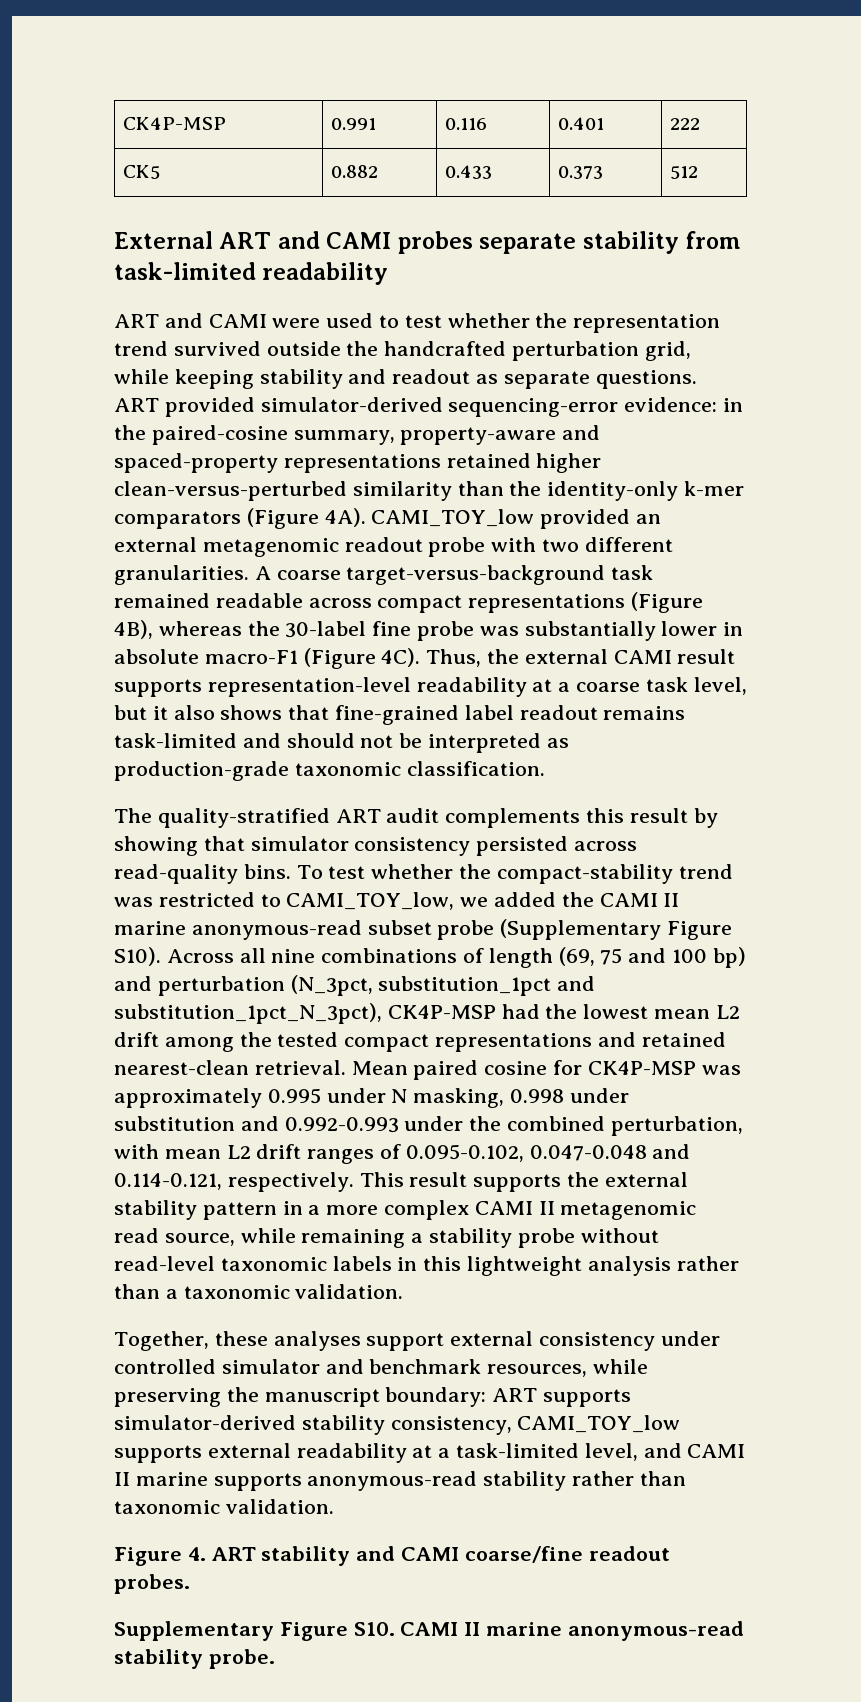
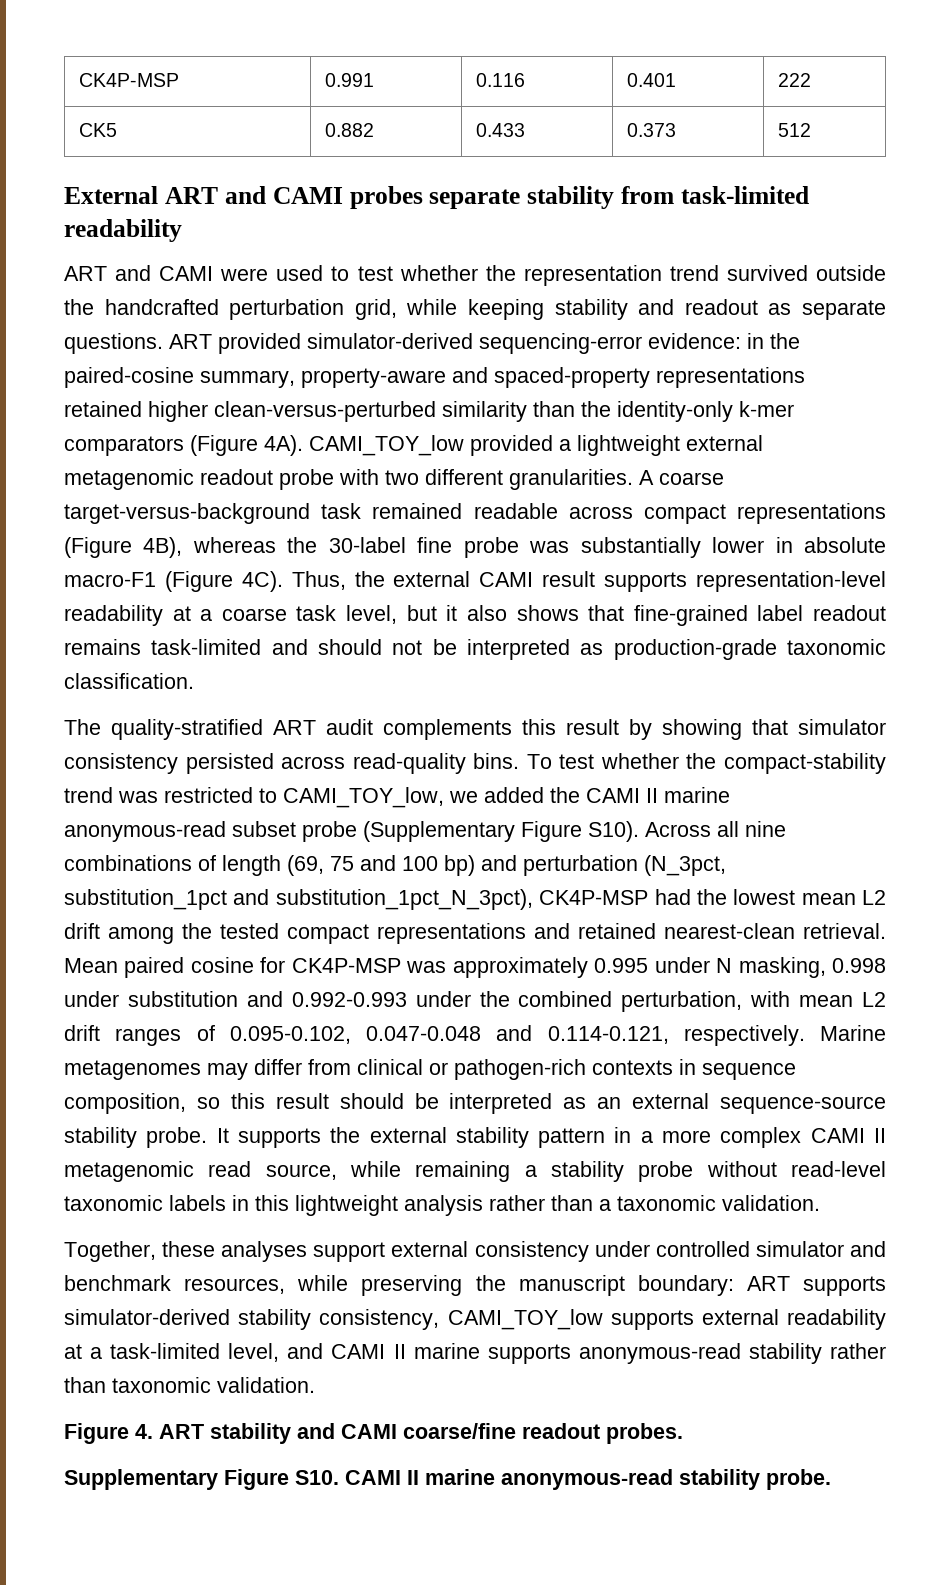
- CAMI_TOY_low provided an external metagenomic readout probe with two different granularities.
+ CAMI_TOY_low provided a lightweight external metagenomic readout probe with two different granularities.
- This result supports the external stability pattern in a more complex CAMI II metagenomic read source, while remaining a stability probe without read-level taxonomic labels in this lightweight analysis rather than a taxonomic validation.
+ Marine metagenomes may differ from clinical or pathogen-rich contexts in sequence composition, so this result should be interpreted as an external sequence-source stability probe. It supports the external stability pattern in a more complex CAMI II metagenomic read source, while remaining a stability probe without read-level taxonomic labels in this lightweight analysis rather than a taxonomic validation.

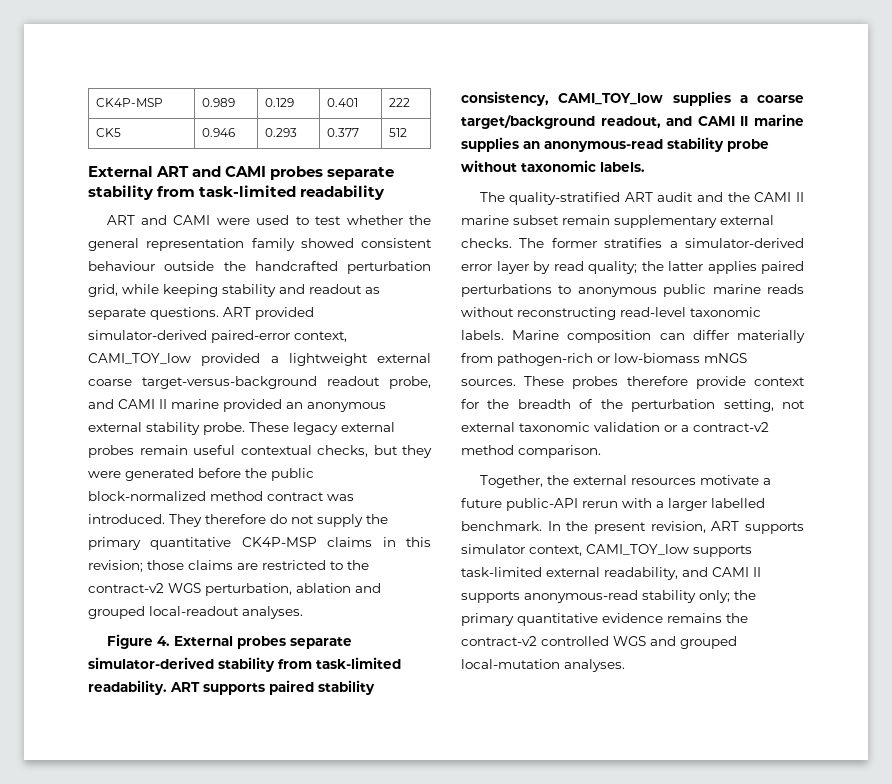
- CK4P-MSP | 0.991 | 0.116 | 0.401 | 222
+ CK4P-MSP | 0.989 | 0.129 | 0.401 | 222
- CK5 | 0.882 | 0.433 | 0.373 | 512
+ CK5 | 0.946 | 0.293 | 0.377 | 512
- ART and CAMI were used to test whether the representation trend survived outside the handcrafted perturbation grid, while keeping stability and readout as separate questions.
+ ART and CAMI were used to test whether the general representation family showed consistent behaviour outside the handcrafted perturbation grid, while keeping stability and readout as separate questions.
- ART provided simulator-derived sequencing-error evidence: in the paired-cosine summary, property-aware and spaced-property representations retained higher clean-versus-perturbed similarity than the identity-only k-mer comparators (Figure 4A). CAMI_TOY_low provided a lightweight external metagenomic readout probe with two different granularities. A coarse target-versus-background task remained readable across compact representations (Figure 4B), whereas the 30-label fine probe was substantially lower in absolute macro-F1 (Figure 4C). Thus, the external CAMI result supports representation-level readability at a coarse task level, but it also shows that fine-grained label readout remains task-limited and should not be interpreted as production-grade taxonomic classification.
- The quality-stratified ART audit complements this result by showing that simulator consistency persisted across read-quality bins. To test whether the compact-stability trend was restricted to CAMI_TOY_low, we added the CAMI II marine anonymous-read subset probe (Supplementary Figure S10). Across all nine combinations of length (69, 75 and 100 bp) and perturbation (N_3pct, substitution_1pct and substitution_1pct_N_3pct), CK4P-MSP had the lowest mean L2 drift among the tested compact representations and retained nearest-clean retrieval. Mean paired cosine for CK4P-MSP was approximately 0.995 under N masking, 0.998 under substitution and 0.992-0.993 under the combined perturbation, with mean L2 drift ranges of 0.095-0.102, 0.047-0.048 and 0.114-0.121, respectively. Marine metagenomes may differ from clinical or pathogen-rich contexts in sequence composition, so this result should be interpreted as an external sequence-source stability probe. It supports the external stability pattern in a more complex CAMI II metagenomic read source, while remaining a stability probe without read-level taxonomic labels in this lightweight analysis rather than a taxonomic validation.
- Together, these analyses support external consistency under controlled simulator and benchmark resources, while preserving the manuscript boundary: ART supports simulator-derived stability consistency, CAMI_TOY_low supports external readability at a task-limited level, and CAMI II marine supports anonymous-read stability rather than taxonomic validation.
- Figure 4. ART stability and CAMI coarse/fine readout probes.
- Supplementary Figure S10. CAMI II marine anonymous-read stability probe.
+ ART provided simulator-derived paired-error context, CAMI_TOY_low provided a lightweight external coarse target-versus-background readout probe, and CAMI II marine provided an anonymous external stability probe. These legacy external probes remain useful contextual checks, but they were generated before the public block-normalized method contract was introduced. They therefore do not supply the primary quantitative CK4P-MSP claims in this revision; those claims are restricted to the contract-v2 WGS perturbation, ablation and grouped local-readout analyses.
+ Figure 4. External probes separate simulator-derived stability from task-limited readability. ART supports paired stability consistency, CAMI_TOY_low supplies a coarse target/background readout, and CAMI II marine supplies an anonymous-read stability probe without taxonomic labels.
+ The quality-stratified ART audit and the CAMI II marine subset remain supplementary external checks. The former stratifies a simulator-derived error layer by read quality; the latter applies paired perturbations to anonymous public marine reads without reconstructing read-level taxonomic labels. Marine composition can differ materially from pathogen-rich or low-biomass mNGS sources. These probes therefore provide context for the breadth of the perturbation setting, not external taxonomic validation or a contract-v2 method comparison.
+ Together, the external resources motivate a future public-API rerun with a larger labelled benchmark. In the present revision, ART supports simulator context, CAMI_TOY_low supports task-limited external readability, and CAMI II supports anonymous-read stability only; the primary quantitative evidence remains the contract-v2 controlled WGS and grouped local-mutation analyses.

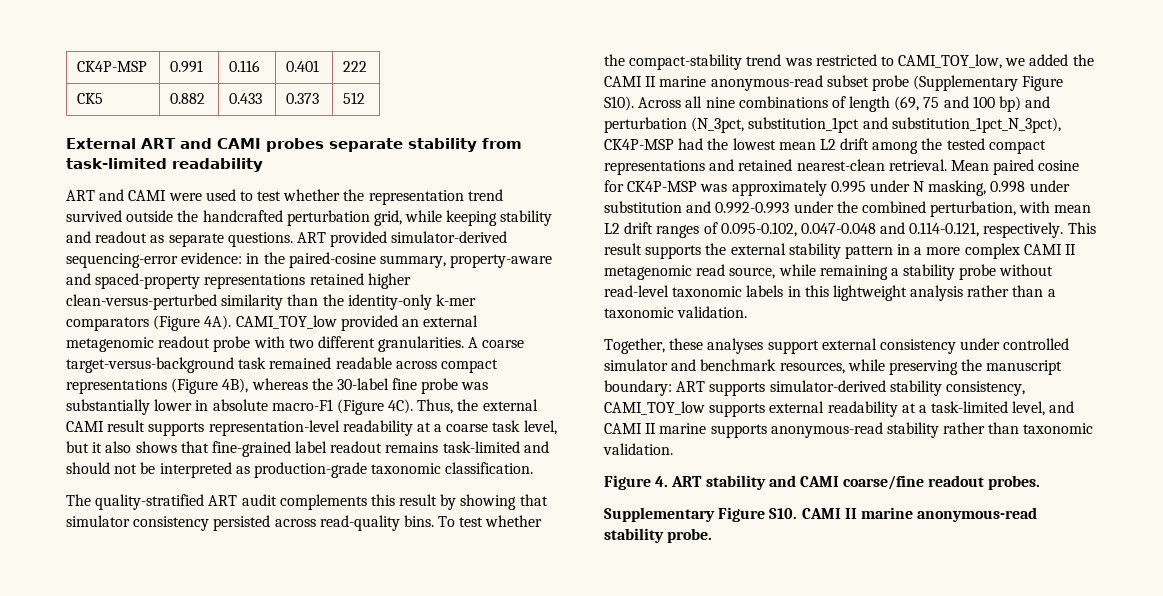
- CK4P-MSP | 0.989 | 0.129 | 0.401 | 222
+ CK4P-MSP | 0.991 | 0.116 | 0.401 | 222
- CK5 | 0.946 | 0.293 | 0.377 | 512
+ CK5 | 0.882 | 0.433 | 0.373 | 512
- ART and CAMI were used to test whether the general representation family showed consistent behaviour outside the handcrafted perturbation grid, while keeping stability and readout as separate questions.
+ ART and CAMI were used to test whether the representation trend survived outside the handcrafted perturbation grid, while keeping stability and readout as separate questions.
- ART provided simulator-derived paired-error context, CAMI_TOY_low provided a lightweight external coarse target-versus-background readout probe, and CAMI II marine provided an anonymous external stability probe. These legacy external probes remain useful contextual checks, but they were generated before the public block-normalized method contract was introduced. They therefore do not supply the primary quantitative CK4P-MSP claims in this revision; those claims are restricted to the contract-v2 WGS perturbation, ablation and grouped local-readout analyses.
- Figure 4. External probes separate simulator-derived stability from task-limited readability. ART supports paired stability consistency, CAMI_TOY_low supplies a coarse target/background readout, and CAMI II marine supplies an anonymous-read stability probe without taxonomic labels.
- The quality-stratified ART audit and the CAMI II marine subset remain supplementary external checks. The former stratifies a simulator-derived error layer by read quality; the latter applies paired perturbations to anonymous public marine reads without reconstructing read-level taxonomic labels. Marine composition can differ materially from pathogen-rich or low-biomass mNGS sources. These probes therefore provide context for the breadth of the perturbation setting, not external taxonomic validation or a contract-v2 method comparison.
- Together, the external resources motivate a future public-API rerun with a larger labelled benchmark. In the present revision, ART supports simulator context, CAMI_TOY_low supports task-limited external readability, and CAMI II supports anonymous-read stability only; the primary quantitative evidence remains the contract-v2 controlled WGS and grouped local-mutation analyses.
+ ART provided simulator-derived sequencing-error evidence: in the paired-cosine summary, property-aware and spaced-property representations retained higher clean-versus-perturbed similarity than the identity-only k-mer comparators (Figure 4A). CAMI_TOY_low provided an external metagenomic readout probe with two different granularities. A coarse target-versus-background task remained readable across compact representations (Figure 4B), whereas the 30-label fine probe was substantially lower in absolute macro-F1 (Figure 4C). Thus, the external CAMI result supports representation-level readability at a coarse task level, but it also shows that fine-grained label readout remains task-limited and should not be interpreted as production-grade taxonomic classification.
+ The quality-stratified ART audit complements this result by showing that simulator consistency persisted across read-quality bins. To test whether the compact-stability trend was restricted to CAMI_TOY_low, we added the CAMI II marine anonymous-read subset probe (Supplementary Figure S10). Across all nine combinations of length (69, 75 and 100 bp) and perturbation (N_3pct, substitution_1pct and substitution_1pct_N_3pct), CK4P-MSP had the lowest mean L2 drift among the tested compact representations and retained nearest-clean retrieval. Mean paired cosine for CK4P-MSP was approximately 0.995 under N masking, 0.998 under substitution and 0.992-0.993 under the combined perturbation, with mean L2 drift ranges of 0.095-0.102, 0.047-0.048 and 0.114-0.121, respectively. This result supports the external stability pattern in a more complex CAMI II metagenomic read source, while remaining a stability probe without read-level taxonomic labels in this lightweight analysis rather than a taxonomic validation.
+ Together, these analyses support external consistency under controlled simulator and benchmark resources, while preserving the manuscript boundary: ART supports simulator-derived stability consistency, CAMI_TOY_low supports external readability at a task-limited level, and CAMI II marine supports anonymous-read stability rather than taxonomic validation.
+ Figure 4. ART stability and CAMI coarse/fine readout probes.
+ Supplementary Figure S10. CAMI II marine anonymous-read stability probe.

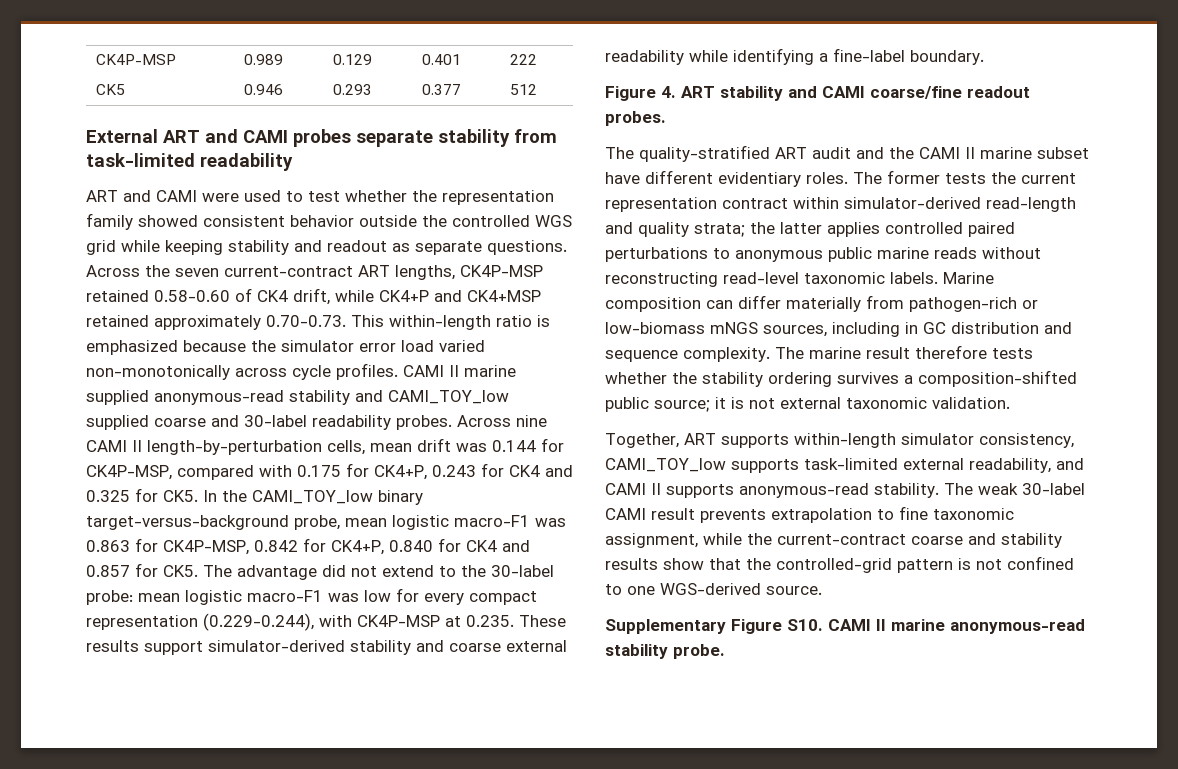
- CK4P-MSP | 0.991 | 0.116 | 0.401 | 222
+ CK4P-MSP | 0.989 | 0.129 | 0.401 | 222
- CK5 | 0.882 | 0.433 | 0.373 | 512
+ CK5 | 0.946 | 0.293 | 0.377 | 512
- ART and CAMI were used to test whether the representation trend survived outside the handcrafted perturbation grid, while keeping stability and readout as separate questions.
+ ART and CAMI were used to test whether the representation family showed consistent behavior outside the controlled WGS grid while keeping stability and readout as separate questions.
- ART provided simulator-derived sequencing-error evidence: in the paired-cosine summary, property-aware and spaced-property representations retained higher clean-versus-perturbed similarity than the identity-only k-mer comparators (Figure 4A). CAMI_TOY_low provided an external metagenomic readout probe with two different granularities. A coarse target-versus-background task remained readable across compact representations (Figure 4B), whereas the 30-label fine probe was substantially lower in absolute macro-F1 (Figure 4C). Thus, the external CAMI result supports representation-level readability at a coarse task level, but it also shows that fine-grained label readout remains task-limited and should not be interpreted as production-grade taxonomic classification.
- The quality-stratified ART audit complements this result by showing that simulator consistency persisted across read-quality bins. To test whether the compact-stability trend was restricted to CAMI_TOY_low, we added the CAMI II marine anonymous-read subset probe (Supplementary Figure S10). Across all nine combinations of length (69, 75 and 100 bp) and perturbation (N_3pct, substitution_1pct and substitution_1pct_N_3pct), CK4P-MSP had the lowest mean L2 drift among the tested compact representations and retained nearest-clean retrieval. Mean paired cosine for CK4P-MSP was approximately 0.995 under N masking, 0.998 under substitution and 0.992-0.993 under the combined perturbation, with mean L2 drift ranges of 0.095-0.102, 0.047-0.048 and 0.114-0.121, respectively. This result supports the external stability pattern in a more complex CAMI II metagenomic read source, while remaining a stability probe without read-level taxonomic labels in this lightweight analysis rather than a taxonomic validation.
- Together, these analyses support external consistency under controlled simulator and benchmark resources, while preserving the manuscript boundary: ART supports simulator-derived stability consistency, CAMI_TOY_low supports external readability at a task-limited level, and CAMI II marine supports anonymous-read stability rather than taxonomic validation.
+ Across the seven current-contract ART lengths, CK4P-MSP retained 0.58-0.60 of CK4 drift, while CK4+P and CK4+MSP retained approximately 0.70-0.73. This within-length ratio is emphasized because the simulator error load varied non-monotonically across cycle profiles. CAMI II marine supplied anonymous-read stability and CAMI_TOY_low supplied coarse and 30-label readability probes. Across nine CAMI II length-by-perturbation cells, mean drift was 0.144 for CK4P-MSP, compared with 0.175 for CK4+P, 0.243 for CK4 and 0.325 for CK5. In the CAMI_TOY_low binary target-versus-background probe, mean logistic macro-F1 was 0.863 for CK4P-MSP, 0.842 for CK4+P, 0.840 for CK4 and 0.857 for CK5. The advantage did not extend to the 30-label probe: mean logistic macro-F1 was low for every compact representation (0.229-0.244), with CK4P-MSP at 0.235. These results support simulator-derived stability and coarse external readability while identifying a fine-label boundary.
+ The quality-stratified ART audit and the CAMI II marine subset have different evidentiary roles. The former tests the current representation contract within simulator-derived read-length and quality strata; the latter applies controlled paired perturbations to anonymous public marine reads without reconstructing read-level taxonomic labels. Marine composition can differ materially from pathogen-rich or low-biomass mNGS sources, including in GC distribution and sequence complexity. The marine result therefore tests whether the stability ordering survives a composition-shifted public source; it is not external taxonomic validation.
+ Together, ART supports within-length simulator consistency, CAMI_TOY_low supports task-limited external readability, and CAMI II supports anonymous-read stability. The weak 30-label CAMI result prevents extrapolation to fine taxonomic assignment, while the current-contract coarse and stability results show that the controlled-grid pattern is not confined to one WGS-derived source.

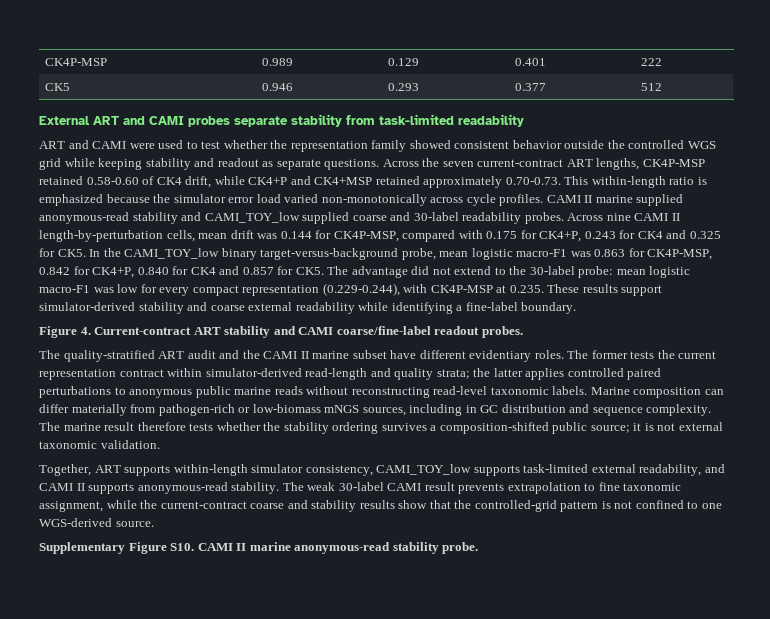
- Figure 4. ART stability and CAMI coarse/fine readout probes.
+ Figure 4. Current-contract ART stability and CAMI coarse/fine-label readout probes.

